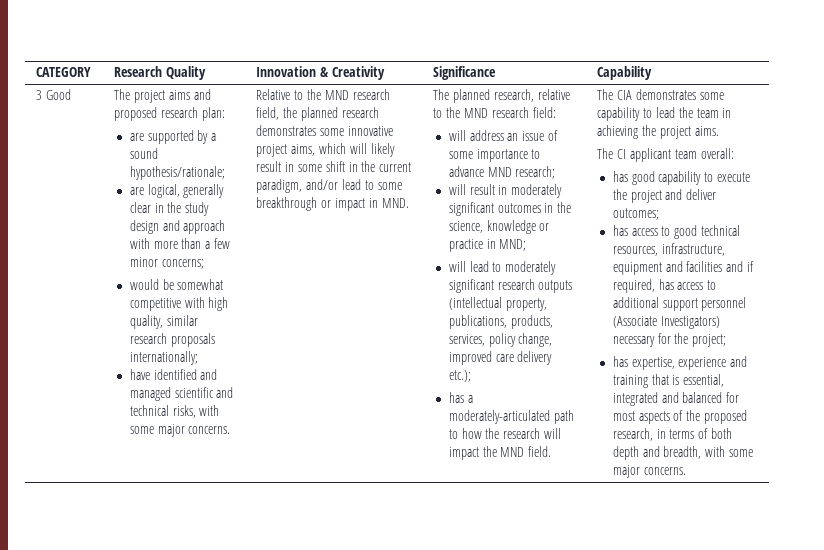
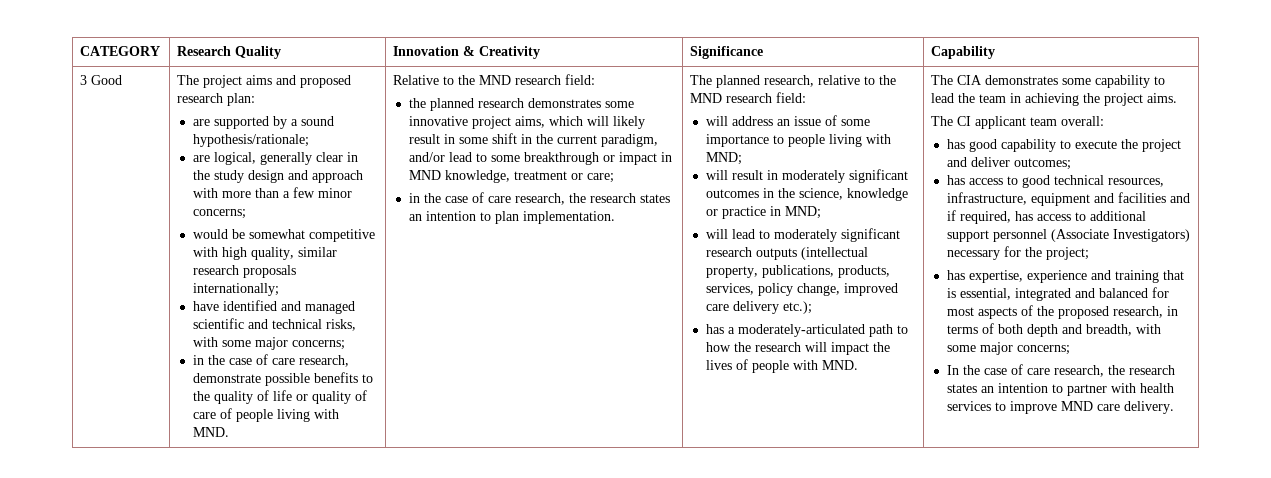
- have identified and managed scientific and technical risks, with some major concerns.
+ have identified and managed scientific and technical risks, with some major concerns;
+ in the case of care research, demonstrate possible benefits to the quality of life or quality of care of people living with MND.
- Relative to the MND research field, the planned research demonstrates some innovative project aims, which will likely result in some shift in the current paradigm, and/or lead to some breakthrough or impact in MND.
+ Relative to the MND research field:
+ the planned research demonstrates some innovative project aims, which will likely result in some shift in the current paradigm, and/or lead to some breakthrough or impact in MND knowledge, treatment or care;
+ in the case of care research, the research states an intention to plan implementation.
- will address an issue of some importance to advance MND research;
+ will address an issue of some importance to people living with MND;
- has a moderately-articulated path to how the research will impact the MND field.
+ has a moderately-articulated path to how the research will impact the lives of people with MND.
- has expertise, experience and training that is essential, integrated and balanced for most aspects of the proposed research, in terms of both depth and breadth, with some major concerns.
+ has expertise, experience and training that is essential, integrated and balanced for most aspects of the proposed research, in terms of both depth and breadth, with some major concerns;
+ In the case of care research, the research states an intention to partner with health services to improve MND care delivery.

